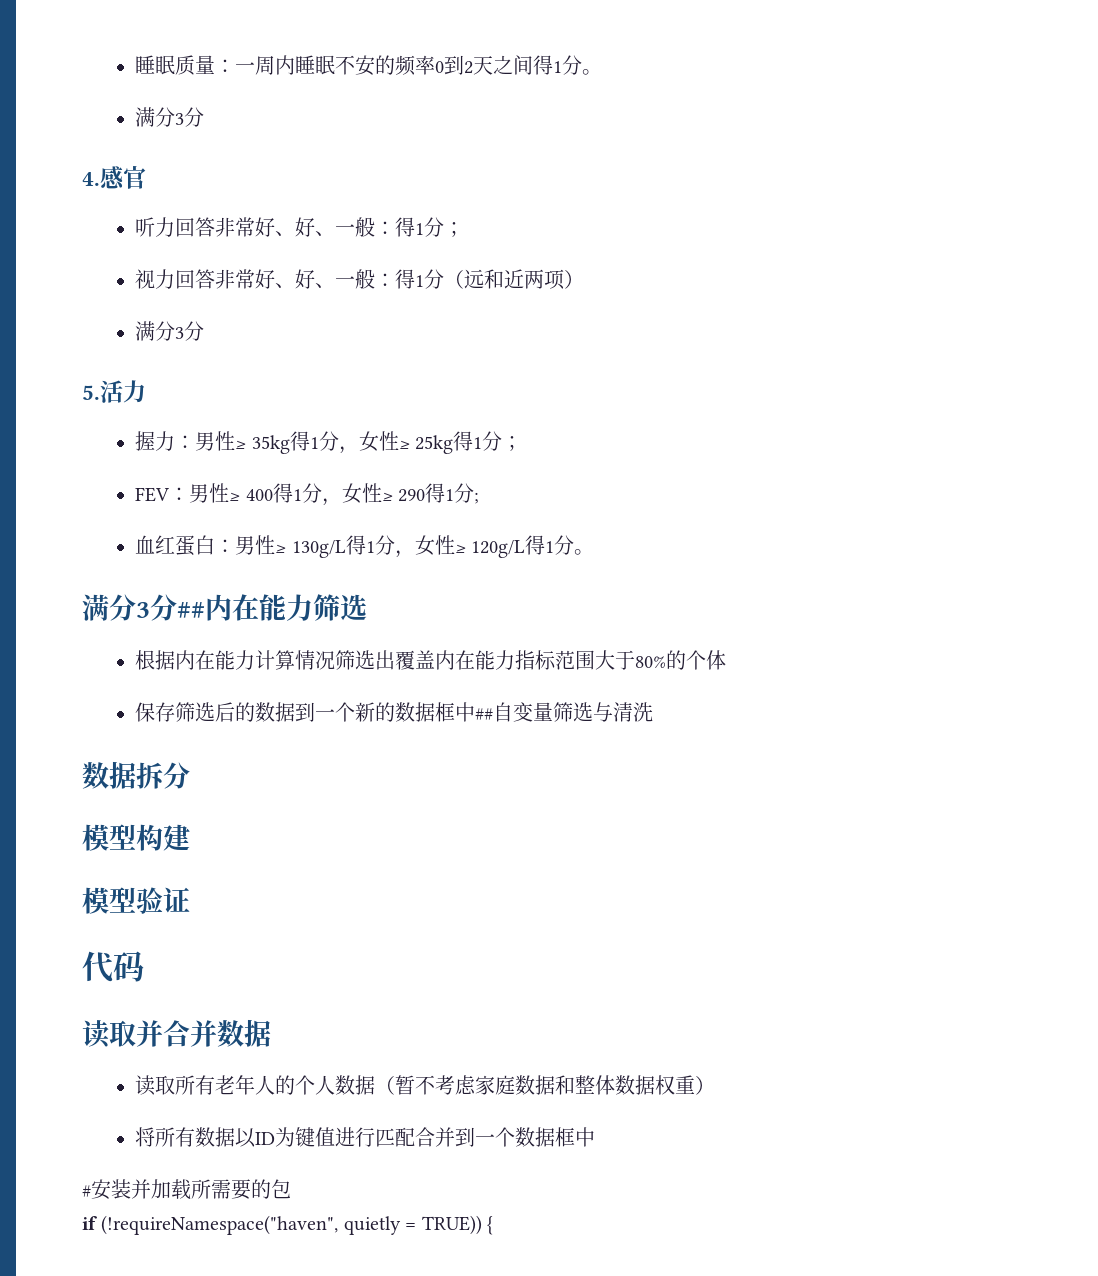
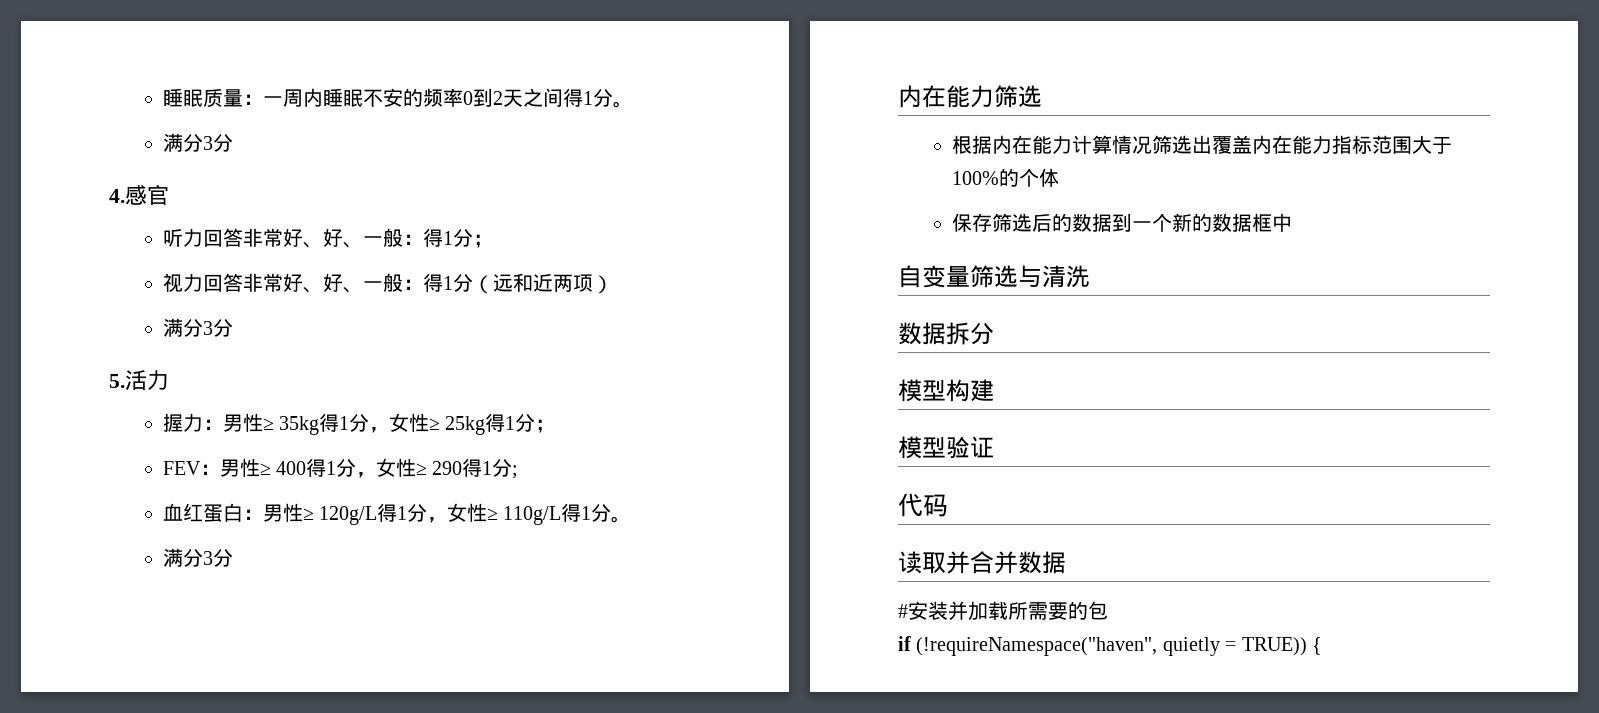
- 血红蛋白：男性≥ 130g/L得1分，女性≥ 120g/L得1分。
- 满分3分##内在能力筛选
+ 血红蛋白：男性≥ 120g/L得1分，女性≥ 110g/L得1分。
+ 满分3分
+ 内在能力筛选
- 根据内在能力计算情况筛选出覆盖内在能力指标范围大于80%的个体
+ 根据内在能力计算情况筛选出覆盖内在能力指标范围大于100%的个体
- 保存筛选后的数据到一个新的数据框中##自变量筛选与清洗
+ 保存筛选后的数据到一个新的数据框中
+ 自变量筛选与清洗
- 读取所有老年人的个人数据（暂不考虑家庭数据和整体数据权重）
- 将所有数据以ID为键值进行匹配合并到一个数据框中

